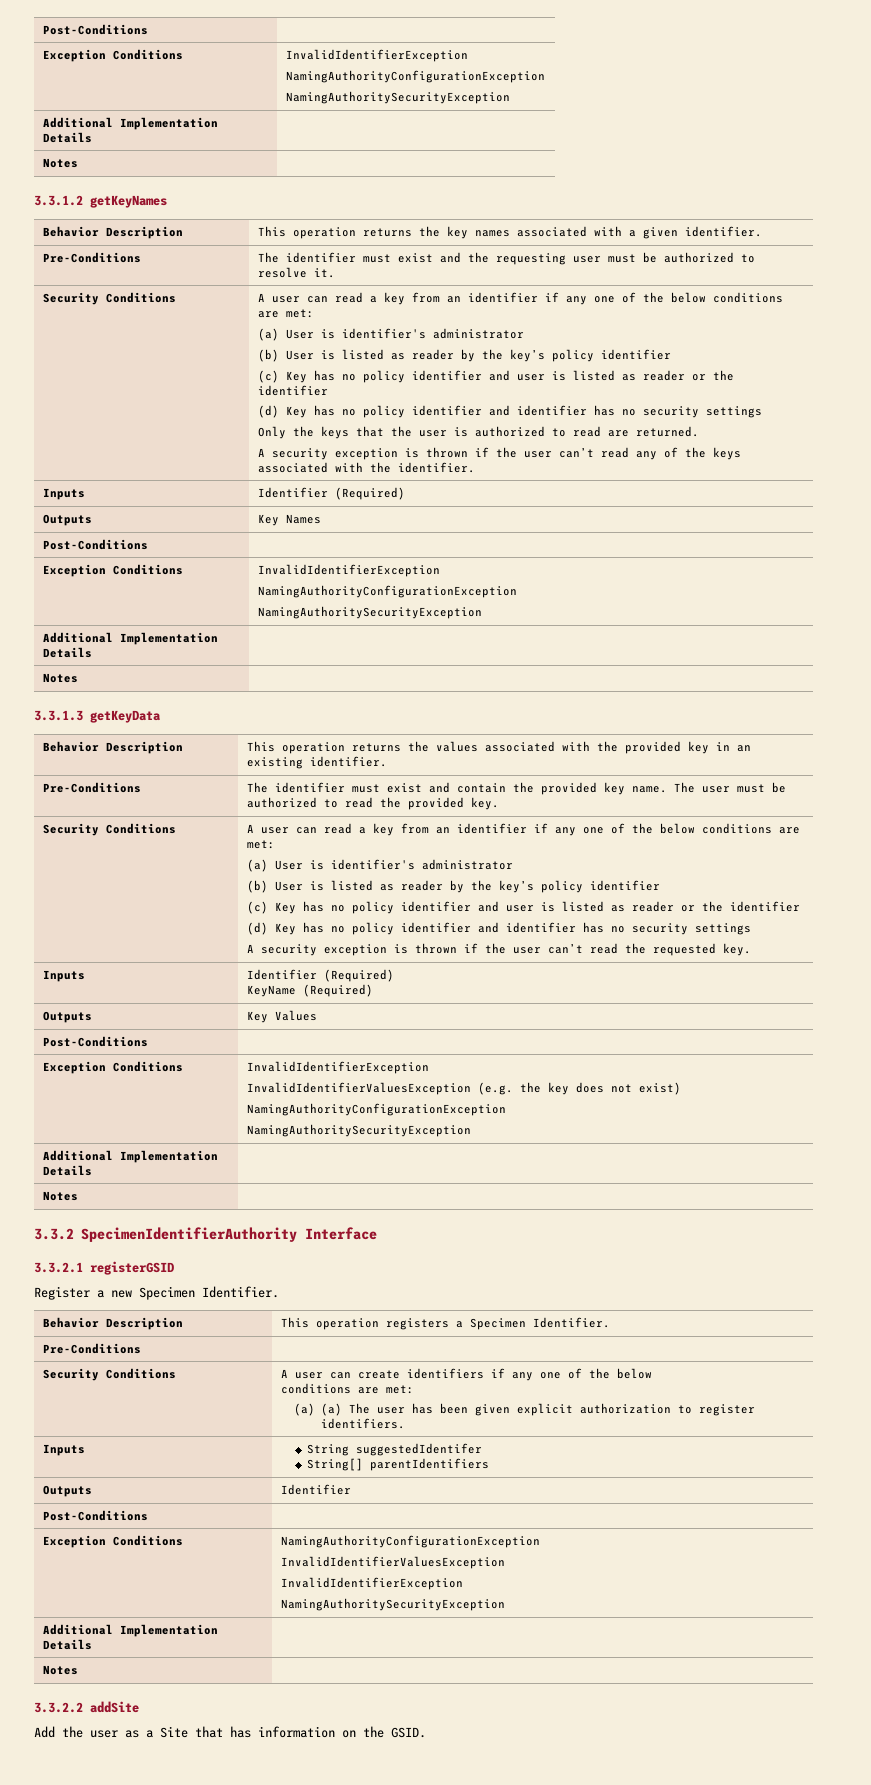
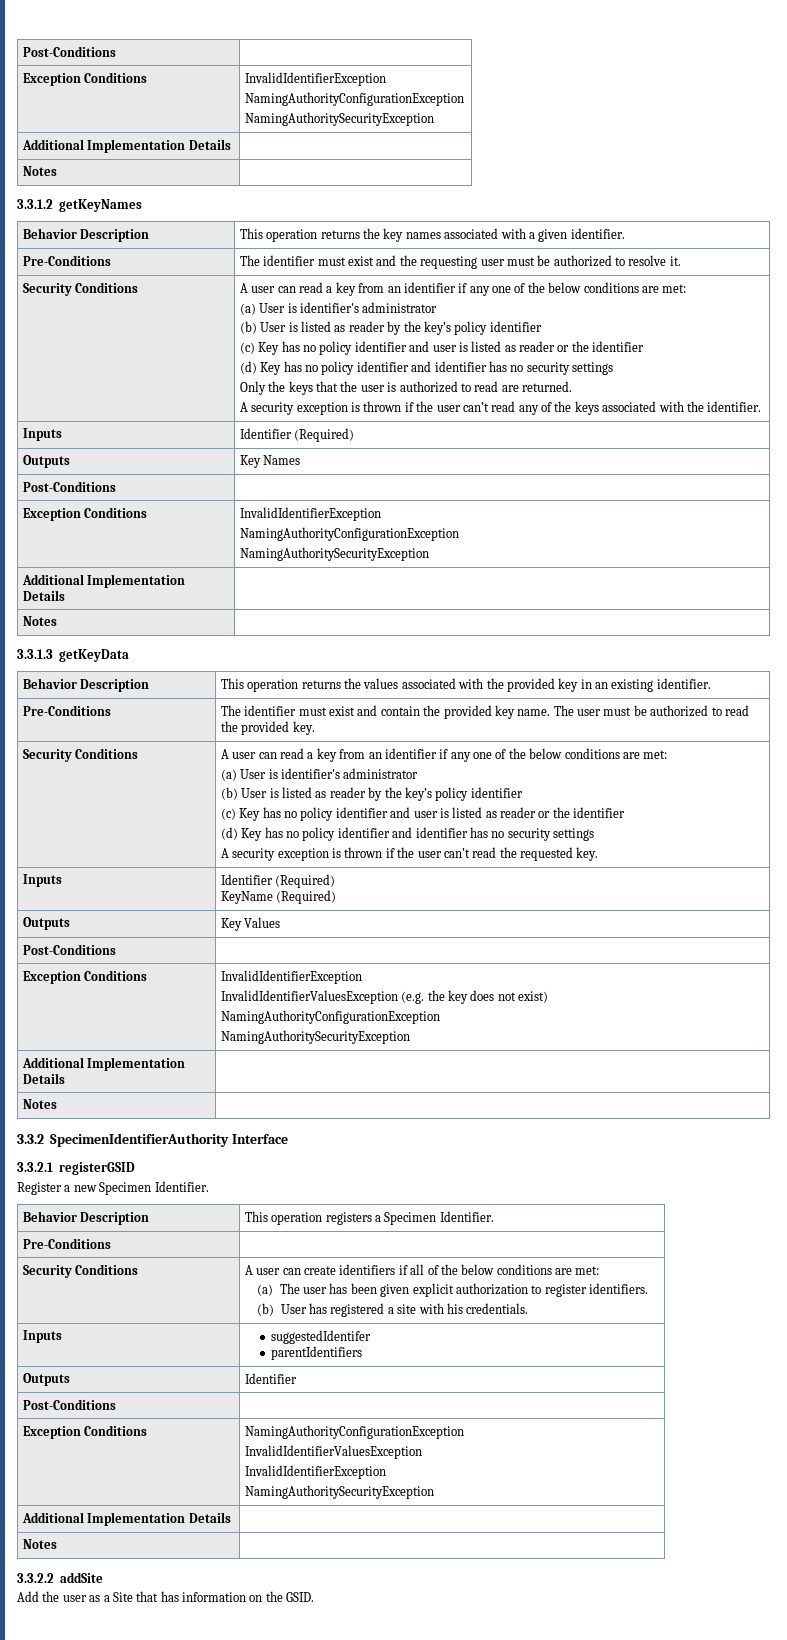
- Security Conditions | A user can create identifiers if any one of the below
- conditions are met:
- (a) (a) The user has been given explicit authorization to register identifiers.
- Inputs | String suggestedIdentifer
- String[] parentIdentifiers
+ Security Conditions | A user can create identifiers if all of the below conditions are met:
+ (a) The user has been given explicit authorization to register identifiers.
+ (b) User has registered a site with his credentials.
+ Inputs | suggestedIdentifer
+ parentIdentifiers

